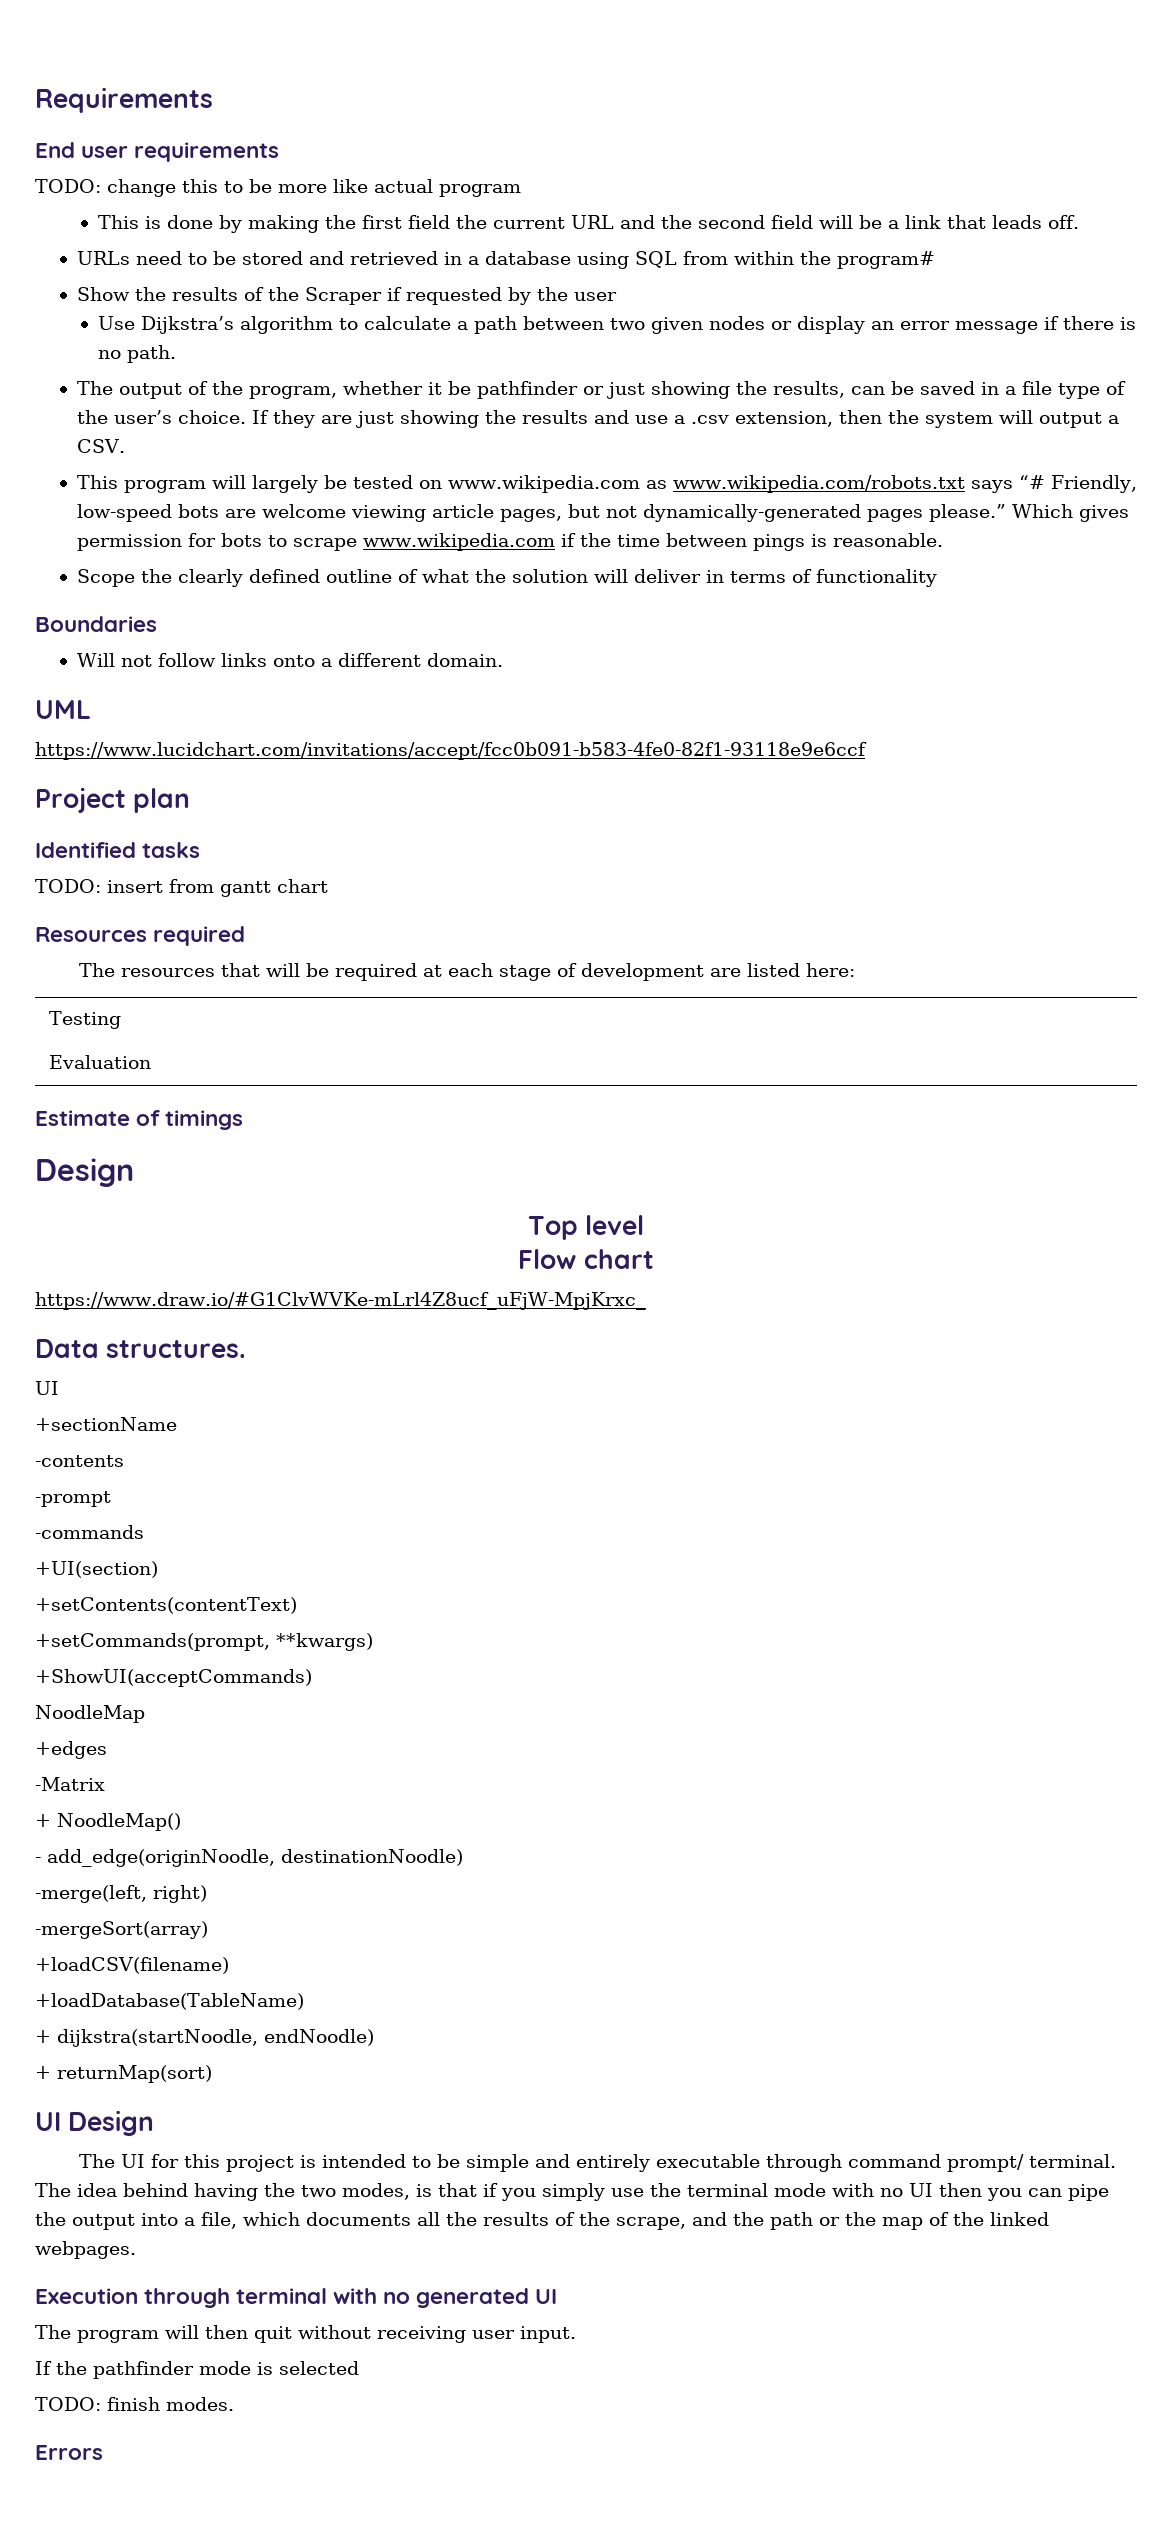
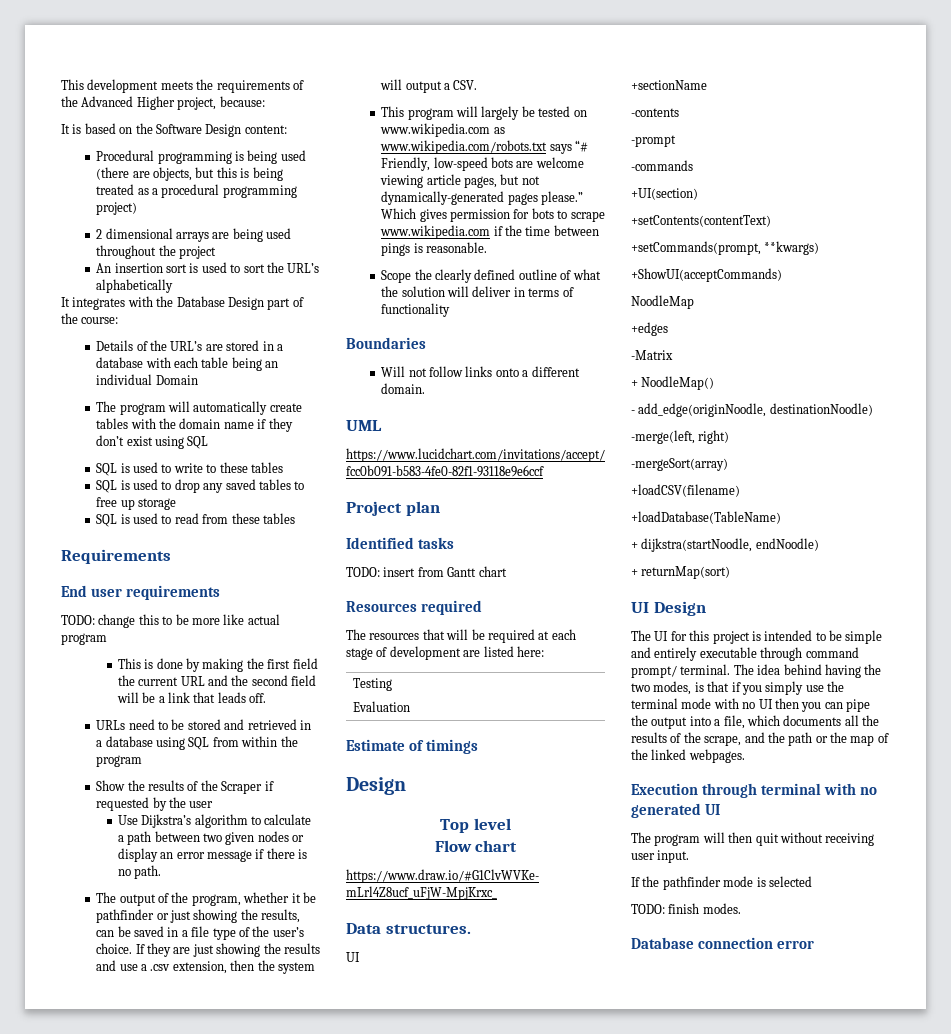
+ This development meets the requirements of the Advanced Higher project, because:
+ It is based on the Software Design content:
+ Procedural programming is being used (there are objects, but this is being treated as a procedural programming project)
+ 2 dimensional arrays are being used throughout the project
+ An insertion sort is used to sort the URL’s alphabetically
+ It integrates with the Database Design part of the course:
+ Details of the URL’s are stored in a database with each table being an individual Domain
+ The program will automatically create tables with the domain name if they don’t exist using SQL
+ SQL is used to write to these tables
+ SQL is used to drop any saved tables to free up storage
+ SQL is used to read from these tables
- URLs need to be stored and retrieved in a database using SQL from within the program#
+ URLs need to be stored and retrieved in a database using SQL from within the program
- TODO: insert from gantt chart
+ TODO: insert from Gantt chart
- Errors
+ Database connection error

